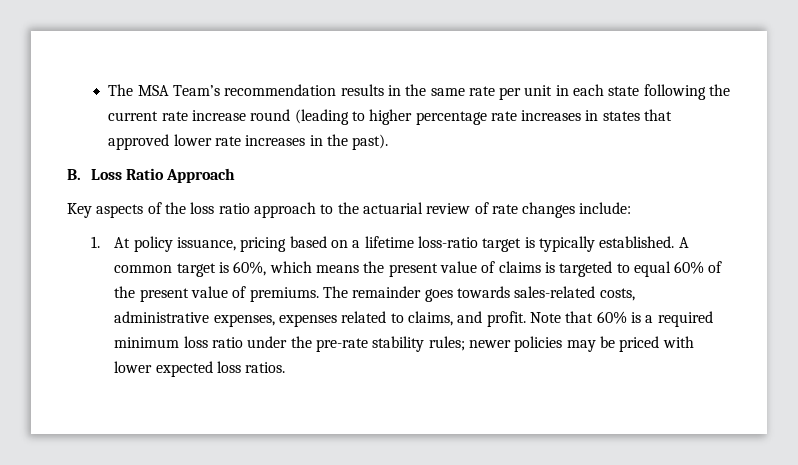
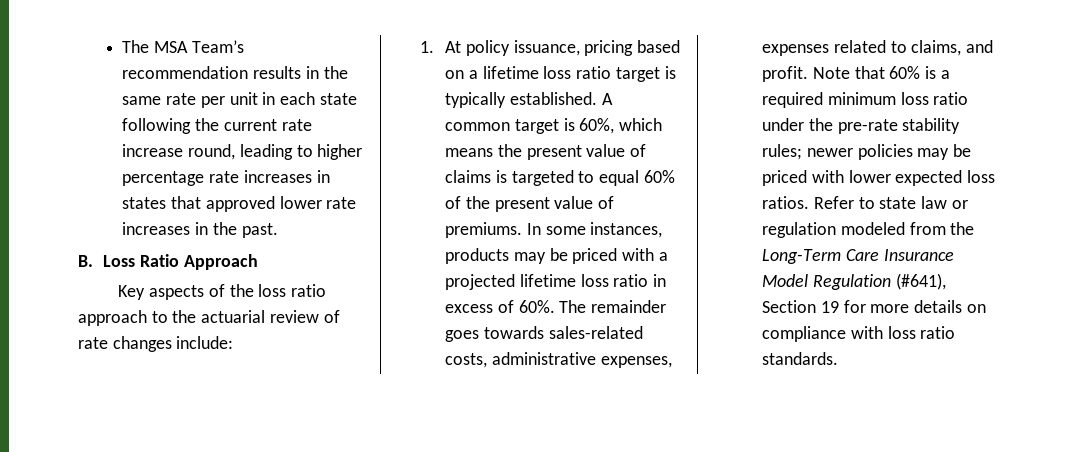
- The MSA Team’s recommendation results in the same rate per unit in each state following the current rate increase round (leading to higher percentage rate increases in states that approved lower rate increases in the past).
+ The MSA Team’s recommendation results in the same rate per unit in each state following the current rate increase round, leading to higher percentage rate increases in states that approved lower rate increases in the past.
- 1. At policy issuance, pricing based on a lifetime loss-ratio target is typically established.
+ 1. At policy issuance, pricing based on a lifetime loss ratio target is typically established.
+ In some instances, products may be priced with a projected lifetime loss ratio in excess of 60%.
+ Refer to state law or regulation modeled from the Long-Term Care Insurance Model Regulation (#641), Section 19 for more details on compliance with loss ratio standards.

